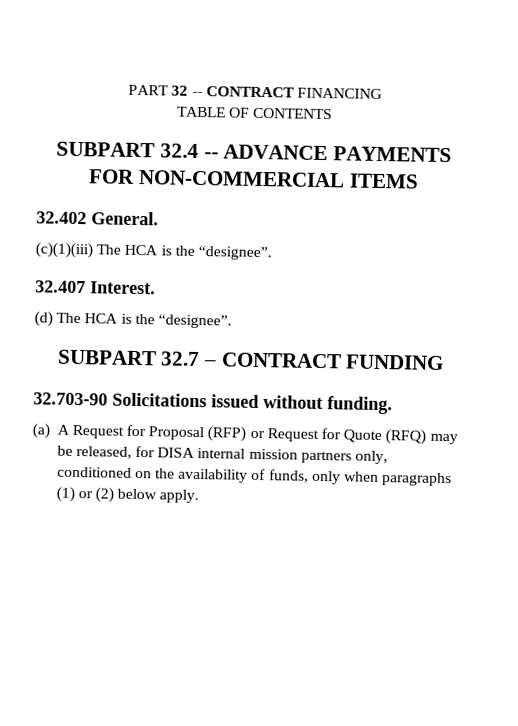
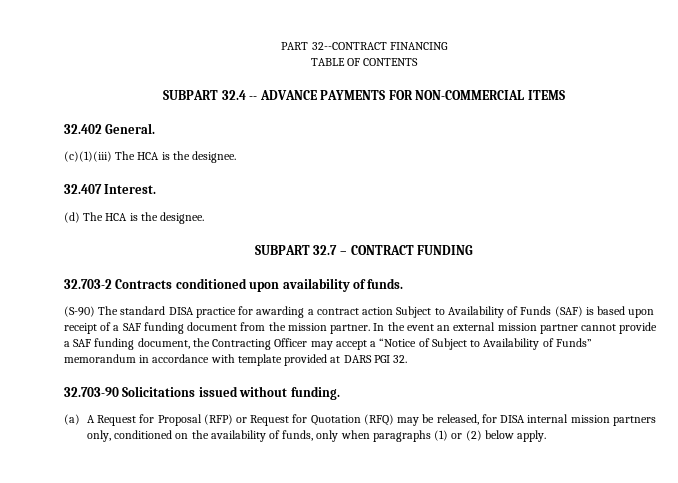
- PART 32 -- CONTRACT FINANCING
+ PART 32--CONTRACT FINANCING
- (c)(1)(iii) The HCA is the “designee”.
+ (c)(1)(iii) The HCA is the designee.
- (d) The HCA is the “designee”.
+ (d) The HCA is the designee.
+ 32.703-2 Contracts conditioned upon availability of funds.
+ (S-90) The standard DISA practice for awarding a contract action Subject to Availability of Funds (SAF) is based upon receipt of a SAF funding document from the mission partner. In the event an external mission partner cannot provide a SAF funding document, the Contracting Officer may accept a “Notice of Subject to Availability of Funds” memorandum in accordance with template provided at DARS PGI 32.
- (a) A Request for Proposal (RFP) or Request for Quote (RFQ) may be released, for DISA internal mission partners only, conditioned on the availability of funds, only when paragraphs (1) or (2) below apply.
+ (a) A Request for Proposal (RFP) or Request for Quotation (RFQ) may be released, for DISA internal mission partners only, conditioned on the availability of funds, only when paragraphs (1) or (2) below apply.

